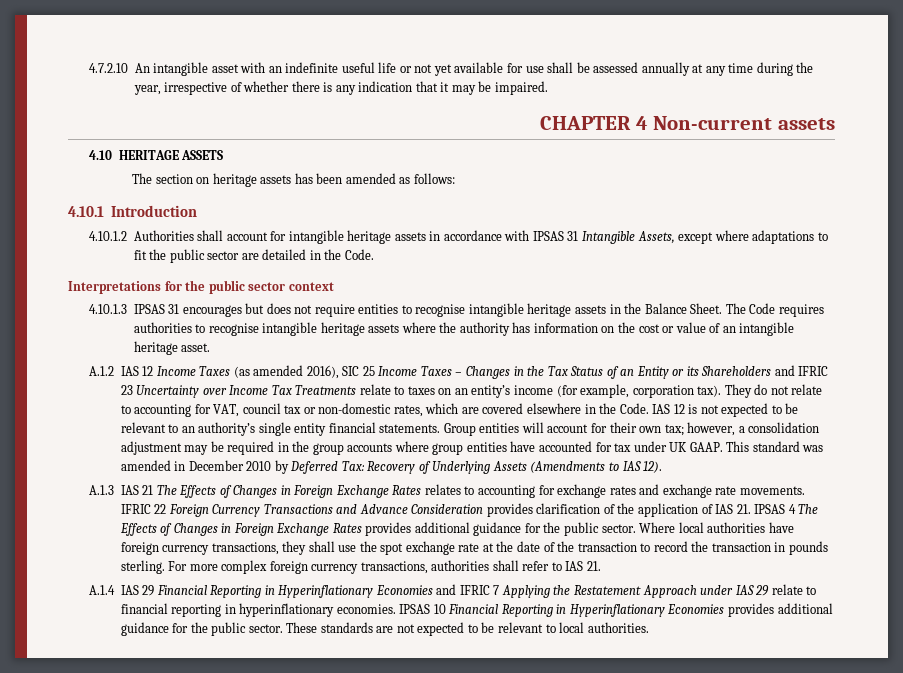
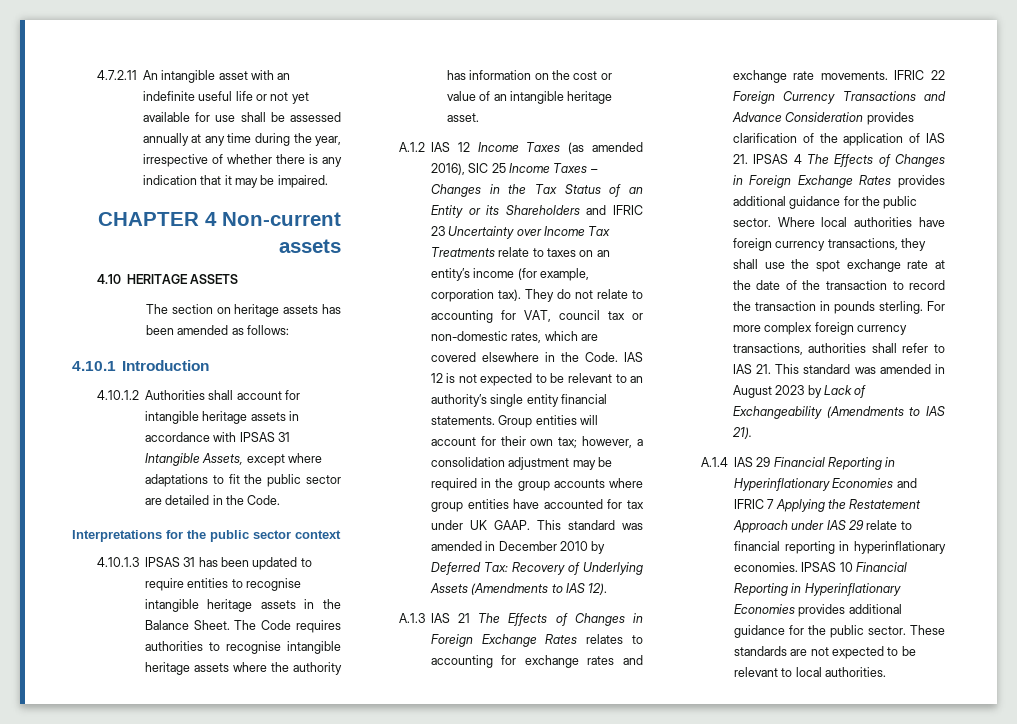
- 4.7.2.10 An intangible asset with an indefinite useful life or not yet available for use shall be assessed annually at any time during the year, irrespective of whether there is any indication that it may be impaired.
+ 4.7.2.11 An intangible asset with an indefinite useful life or not yet available for use shall be assessed annually at any time during the year, irrespective of whether there is any indication that it may be impaired.
- 4.10.1.3 IPSAS 31 encourages but does not require entities to recognise intangible heritage assets in the Balance Sheet.
+ 4.10.1.3 IPSAS 31 has been updated to require entities to recognise intangible heritage assets in the Balance Sheet.
- For more complex foreign currency transactions, authorities shall refer to IAS 21.
+ For more complex foreign currency transactions, authorities shall refer to IAS 21. This standard was amended in August 2023 by Lack of Exchangeability (Amendments to IAS 21).

